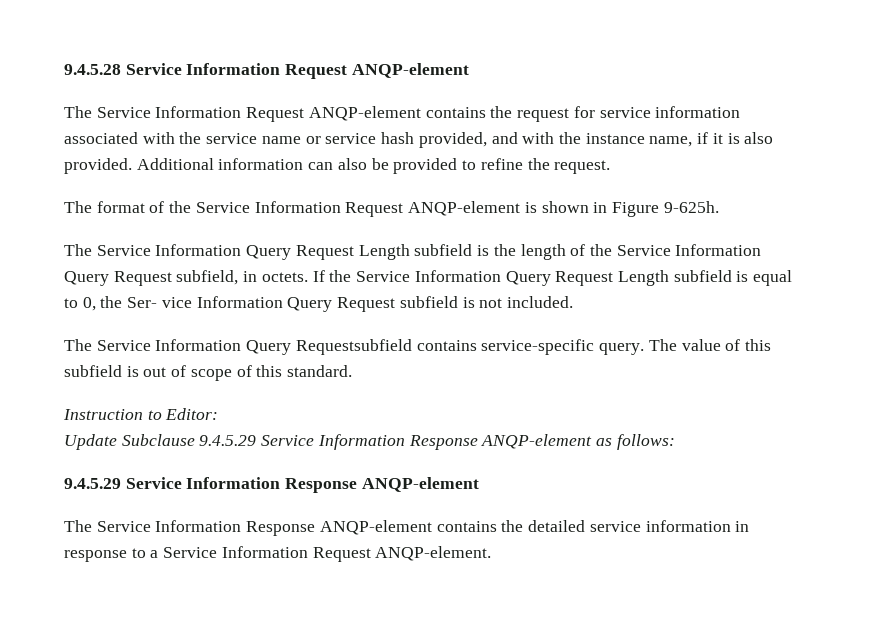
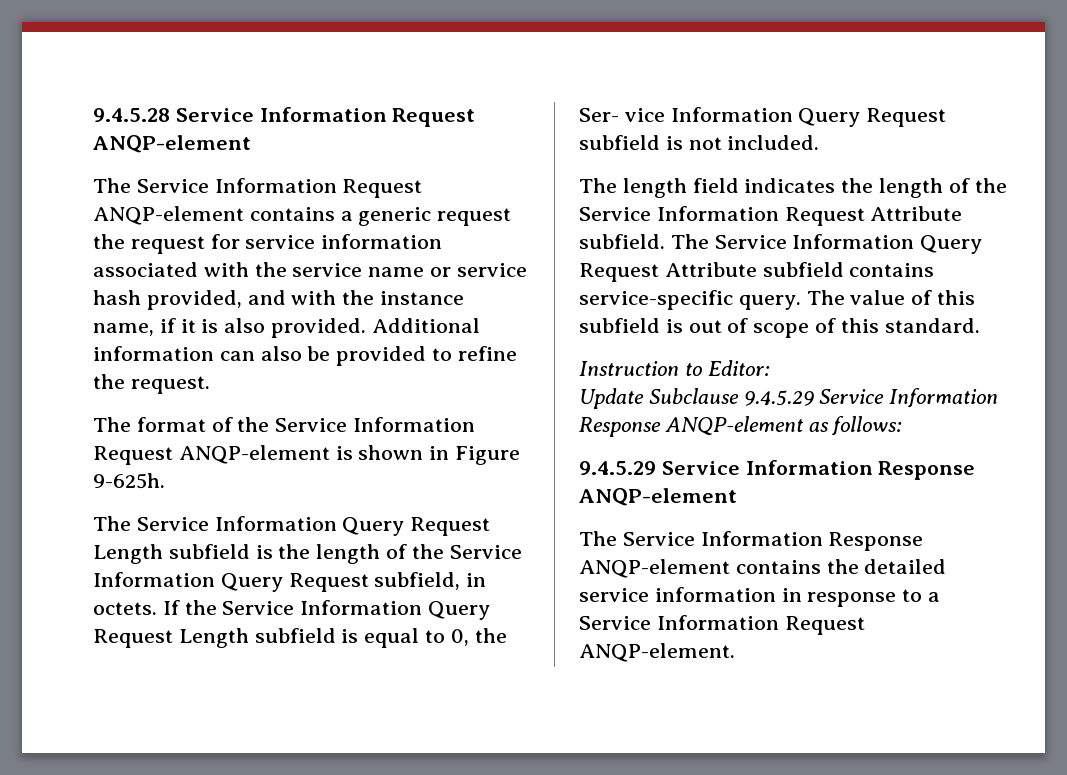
- The Service Information Request ANQP-element contains the request for service information associated with the service name or service hash provided, and with the instance name, if it is also provided.
+ The Service Information Request ANQP-element contains a generic request the request for service information associated with the service name or service hash provided, and with the instance name, if it is also provided.
- The Service Information Query Requestsubfield contains service-specific query.
+ The length field indicates the length of the Service Information Request Attribute subfield. The Service Information Query Request Attribute subfield contains service-specific query.

